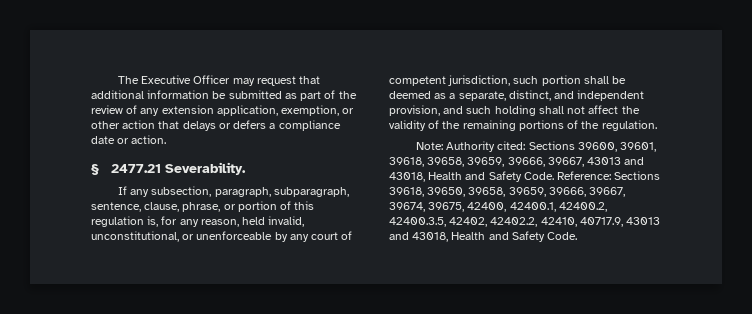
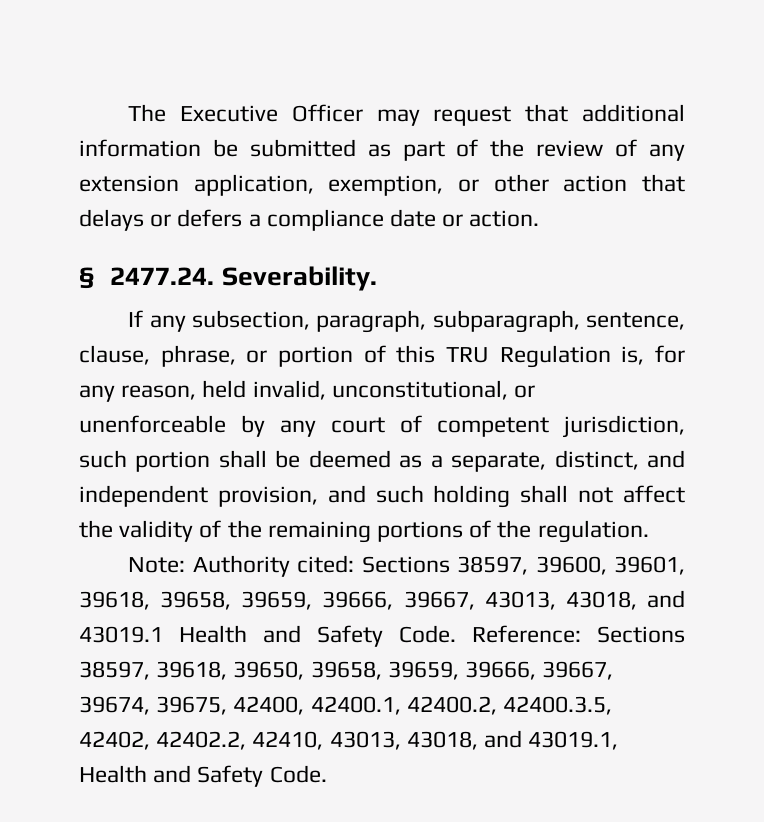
- § 2477.21 Severability.
+ § 2477.24. Severability.
- If any subsection, paragraph, subparagraph, sentence, clause, phrase, or portion of this regulation is, for any reason, held invalid, unconstitutional, or unenforceable by any court of competent jurisdiction, such portion shall be deemed as a separate, distinct, and independent provision, and such holding shall not affect the validity of the remaining portions of the regulation.
+ If any subsection, paragraph, subparagraph, sentence, clause, phrase, or portion of this TRU Regulation is, for any reason, held invalid, unconstitutional, or unenforceable by any court of competent jurisdiction, such portion shall be deemed as a separate, distinct, and independent provision, and such holding shall not affect the validity of the remaining portions of the regulation.
- Note: Authority cited: Sections 39600, 39601, 39618, 39658, 39659, 39666, 39667, 43013 and 43018, Health and Safety Code.
+ Note: Authority cited: Sections 38597, 39600, 39601, 39618, 39658, 39659, 39666, 39667, 43013, 43018, and 43019.1 Health and Safety Code.
- Reference: Sections 39618, 39650, 39658, 39659, 39666, 39667, 39674, 39675, 42400, 42400.1, 42400.2, 42400.3.5, 42402, 42402.2, 42410, 40717.9, 43013 and 43018, Health and Safety Code.
+ Reference: Sections 38597, 39618, 39650, 39658, 39659, 39666, 39667, 39674, 39675, 42400, 42400.1, 42400.2, 42400.3.5, 42402, 42402.2, 42410, 43013, 43018, and 43019.1, Health and Safety Code.

